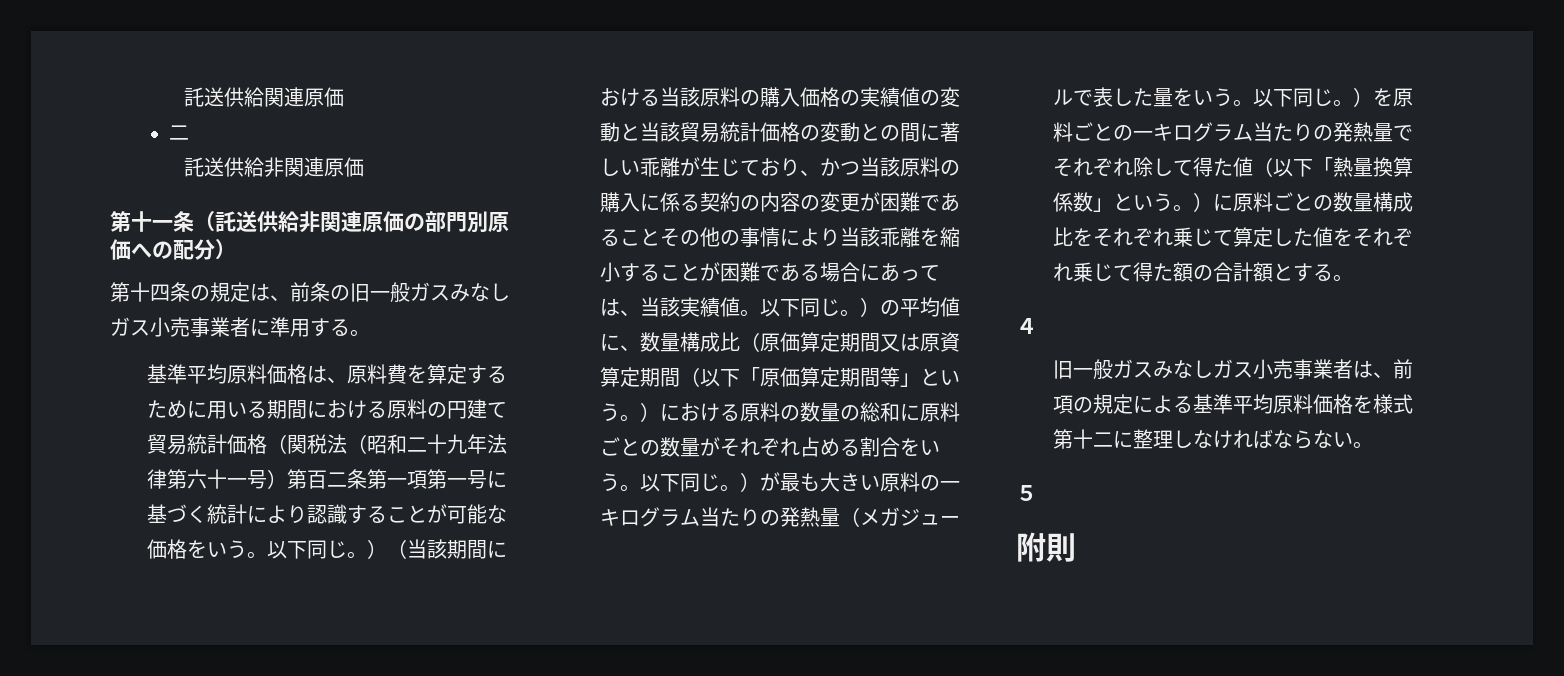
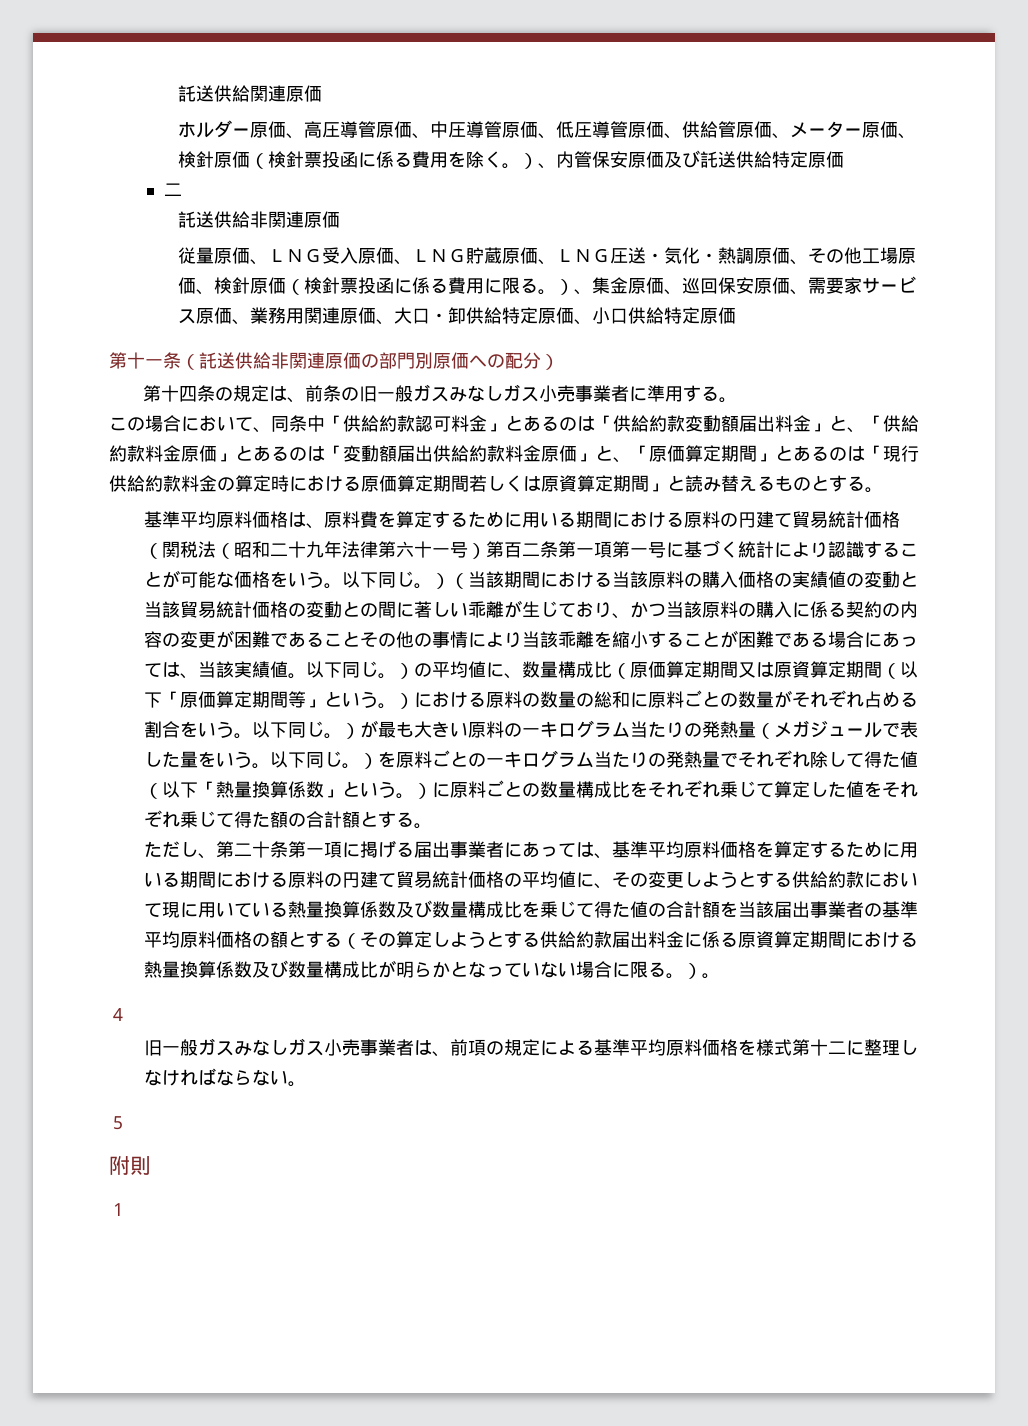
+ ホルダー原価、高圧導管原価、中圧導管原価、低圧導管原価、供給管原価、メーター原価、検針原価（検針票投函に係る費用を除く。）、内管保安原価及び託送供給特定原価
+ 従量原価、ＬＮＧ受入原価、ＬＮＧ貯蔵原価、ＬＮＧ圧送・気化・熱調原価、その他工場原価、検針原価（検針票投函に係る費用に限る。）、集金原価、巡回保安原価、需要家サービス原価、業務用関連原価、大口・卸供給特定原価、小口供給特定原価
+ この場合において、同条中「供給約款認可料金」とあるのは「供給約款変動額届出料金」と、「供給約款料金原価」とあるのは「変動額届出供給約款料金原価」と、「原価算定期間」とあるのは「現行供給約款料金の算定時における原価算定期間若しくは原資算定期間」と読み替えるものとする。
+ ただし、第二十条第一項に掲げる届出事業者にあっては、基準平均原料価格を算定するために用いる期間における原料の円建て貿易統計価格の平均値に、その変更しようとする供給約款において現に用いている熱量換算係数及び数量構成比を乗じて得た値の合計額を当該届出事業者の基準平均原料価格の額とする（その算定しようとする供給約款届出料金に係る原資算定期間における熱量換算係数及び数量構成比が明らかとなっていない場合に限る。）。
+ １

